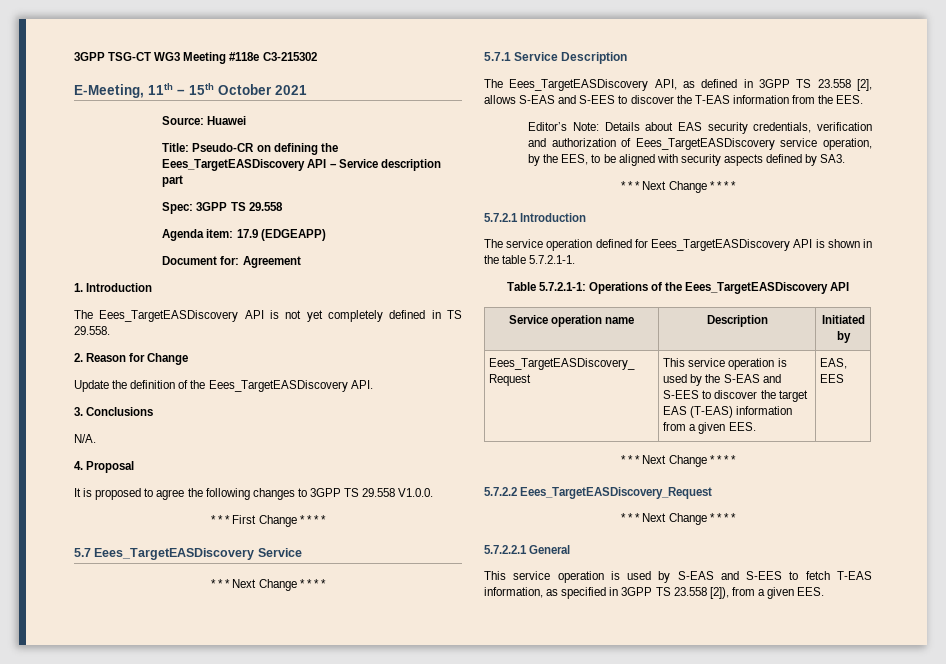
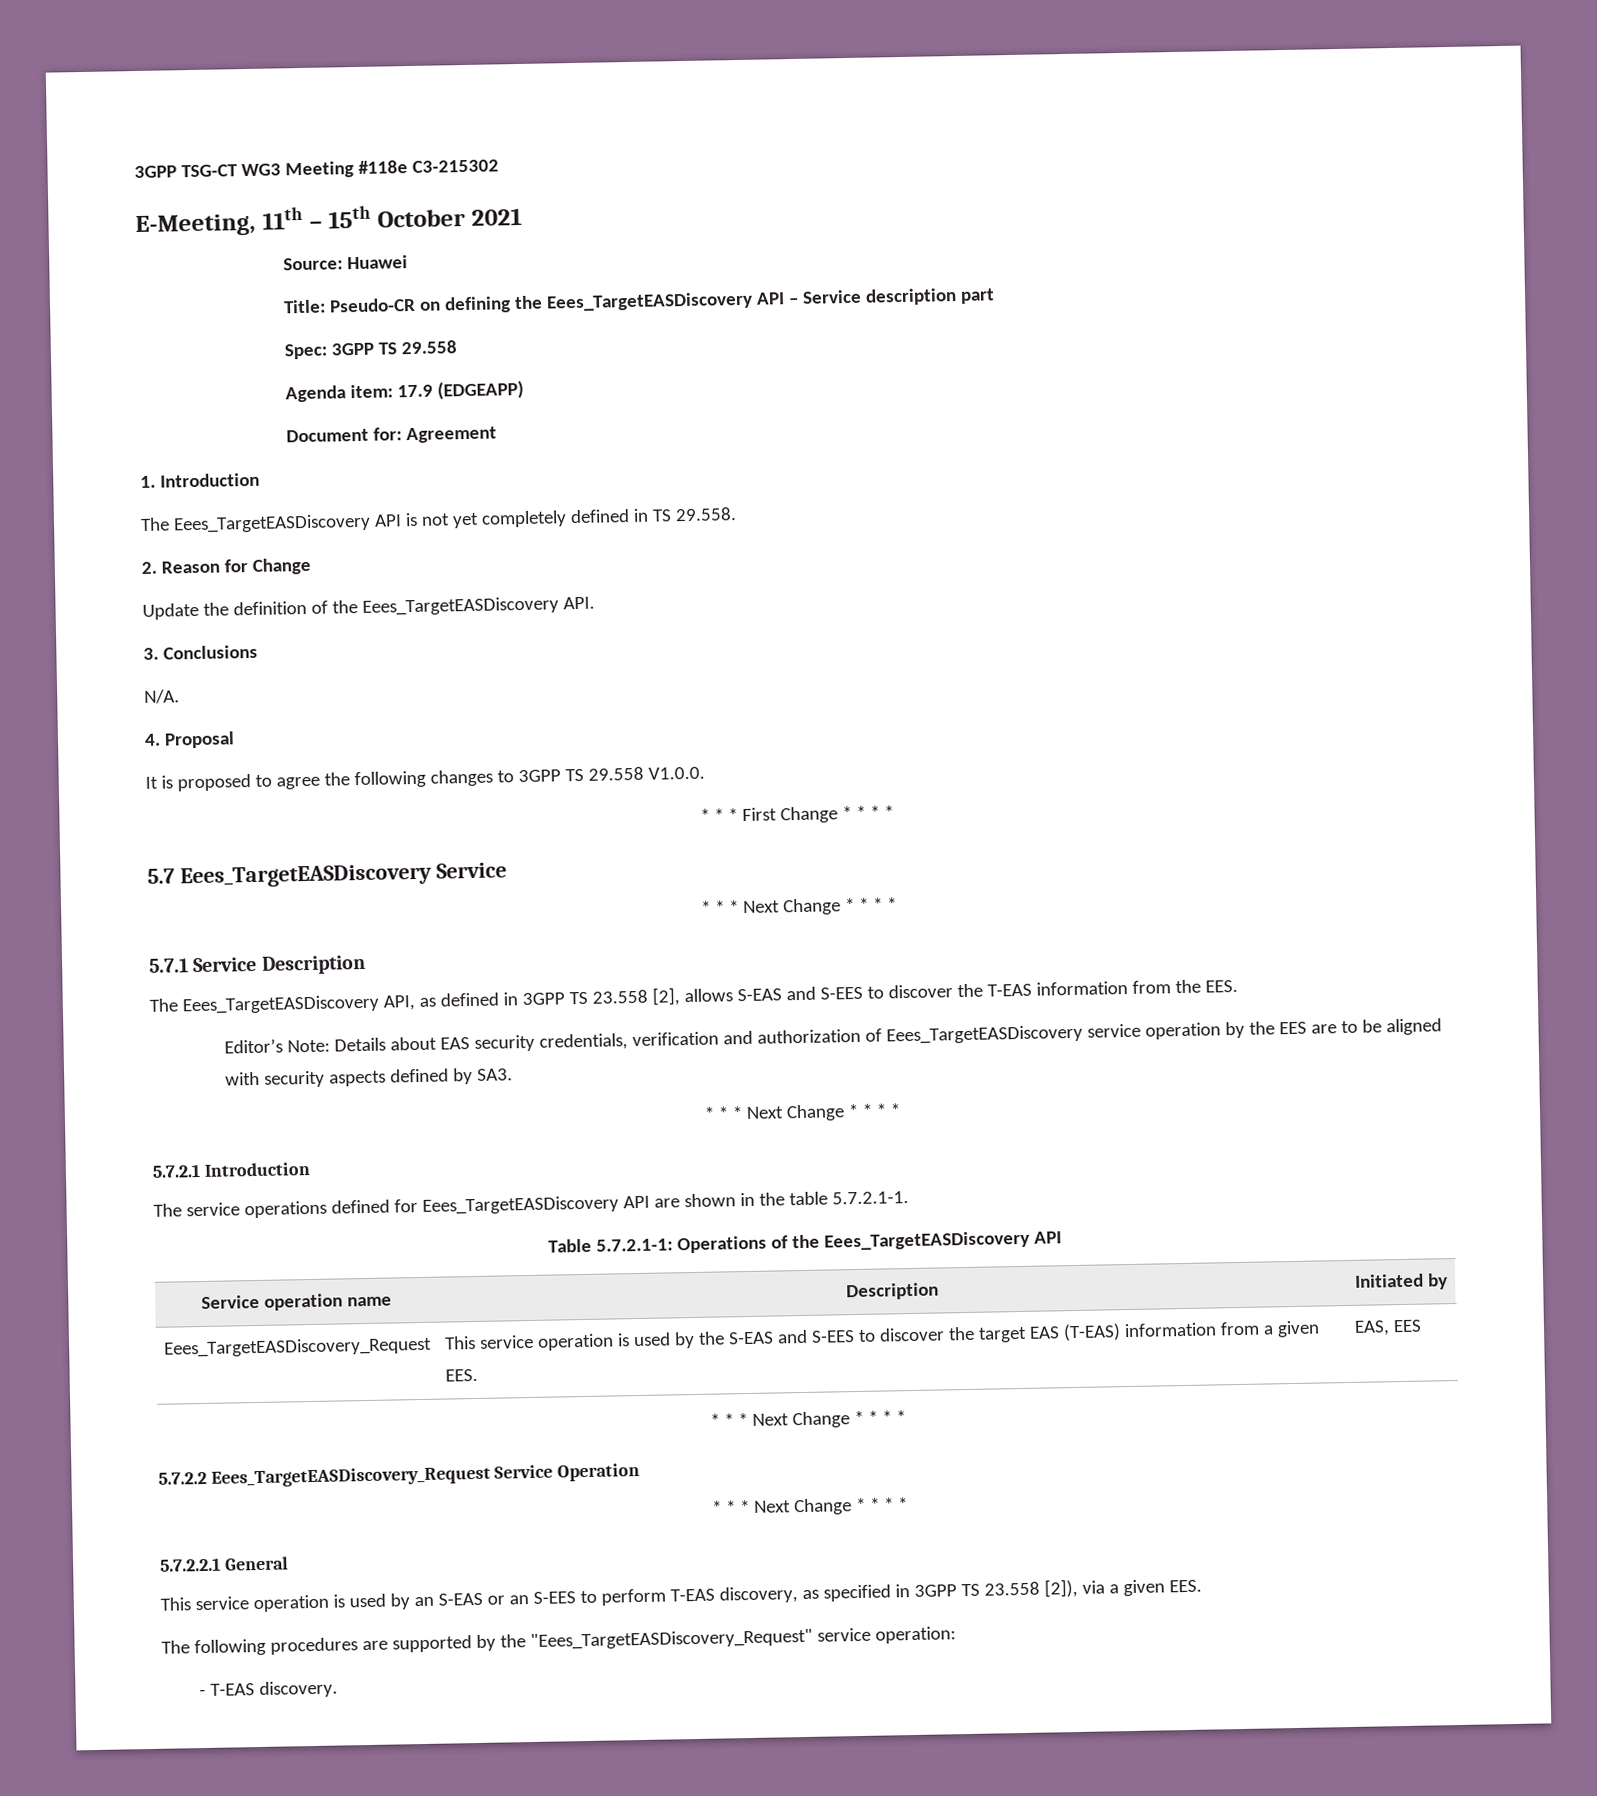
- Editor’s Note: Details about EAS security credentials, verification and authorization of Eees_TargetEASDiscovery service operation, by the EES, to be aligned with security aspects defined by SA3.
+ Editor’s Note: Details about EAS security credentials, verification and authorization of Eees_TargetEASDiscovery service operation by the EES are to be aligned with security aspects defined by SA3.
- The service operation defined for Eees_TargetEASDiscovery API is shown in the table 5.7.2.1-1.
+ The service operations defined for Eees_TargetEASDiscovery API are shown in the table 5.7.2.1-1.
- 5.7.2.2 Eees_TargetEASDiscovery_Request
+ 5.7.2.2 Eees_TargetEASDiscovery_Request Service Operation
- This service operation is used by S-EAS and S-EES to fetch T-EAS information, as specified in 3GPP TS 23.558 [2]), from a given EES.
+ This service operation is used by an S-EAS or an S-EES to perform T-EAS discovery, as specified in 3GPP TS 23.558 [2]), via a given EES.
+ The following procedures are supported by the "Eees_TargetEASDiscovery_Request" service operation:
+ - T-EAS discovery.

